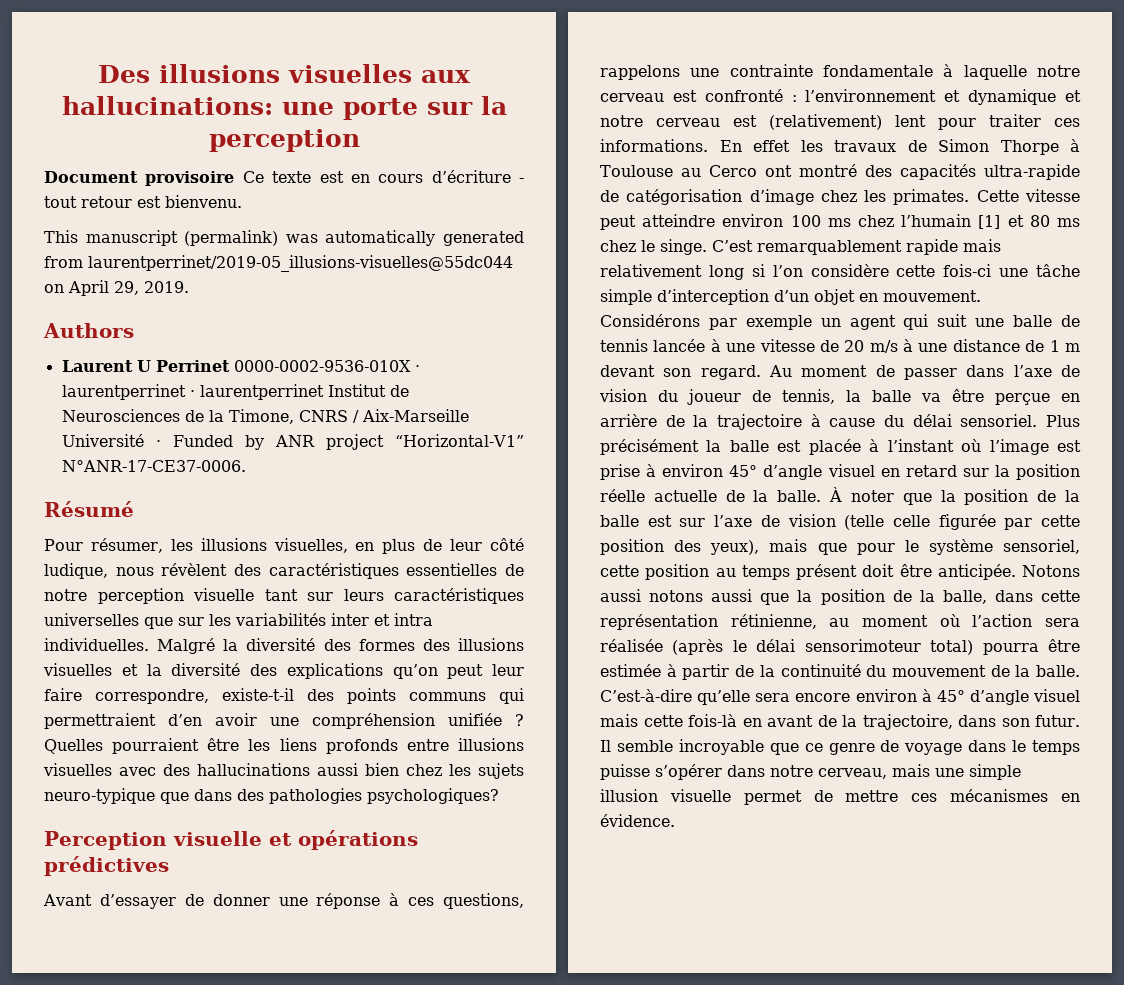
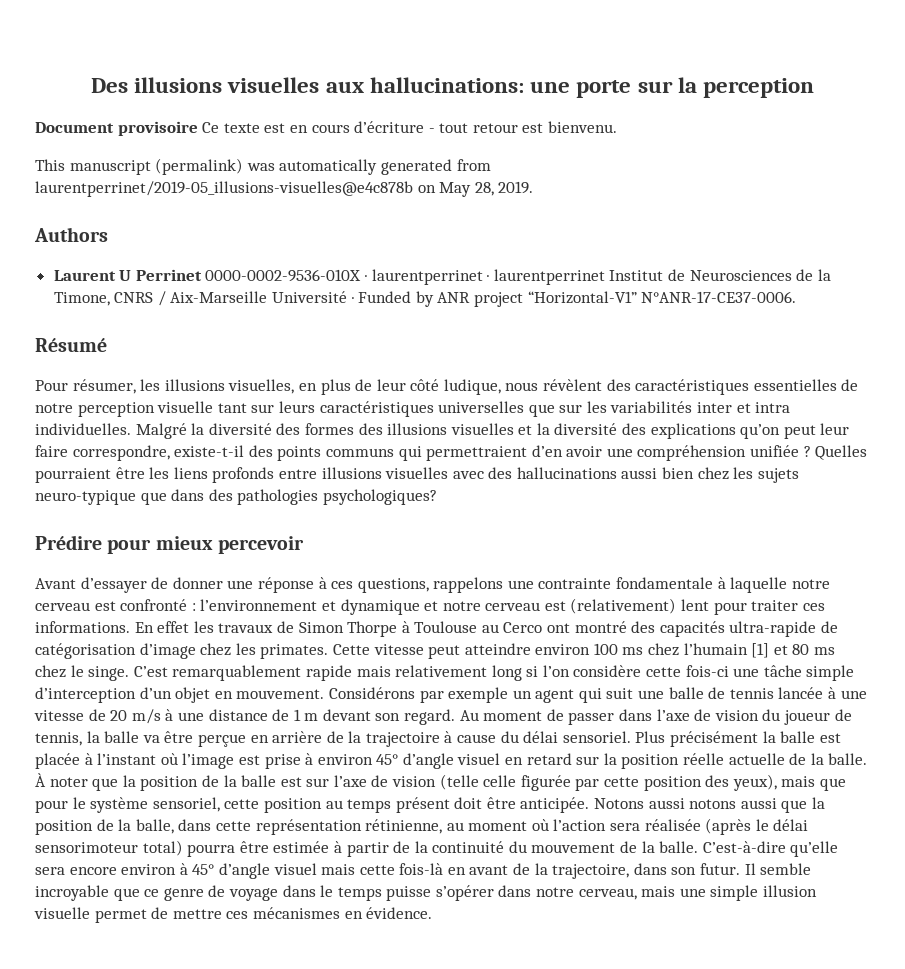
- This manuscript (permalink) was automatically generated from laurentperrinet/2019-05_illusions-visuelles@55dc044 on April 29, 2019.
+ This manuscript (permalink) was automatically generated from laurentperrinet/2019-05_illusions-visuelles@e4c878b on May 28, 2019.
- Perception visuelle et opérations prédictives
+ Prédire pour mieux percevoir

